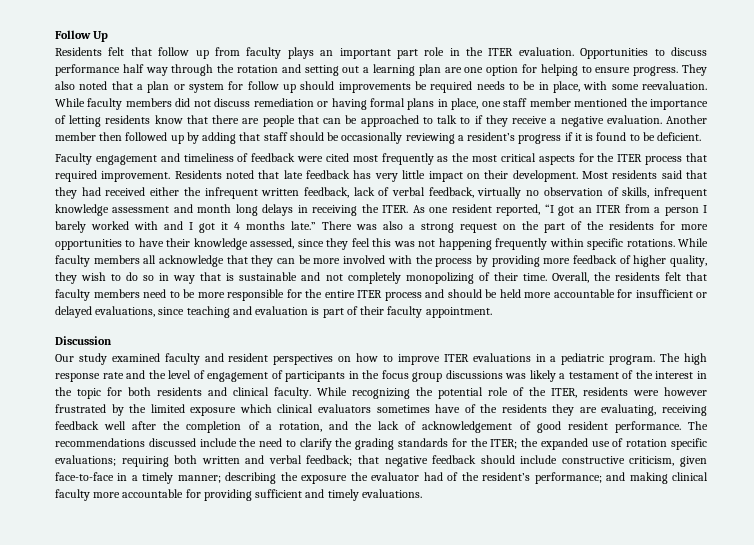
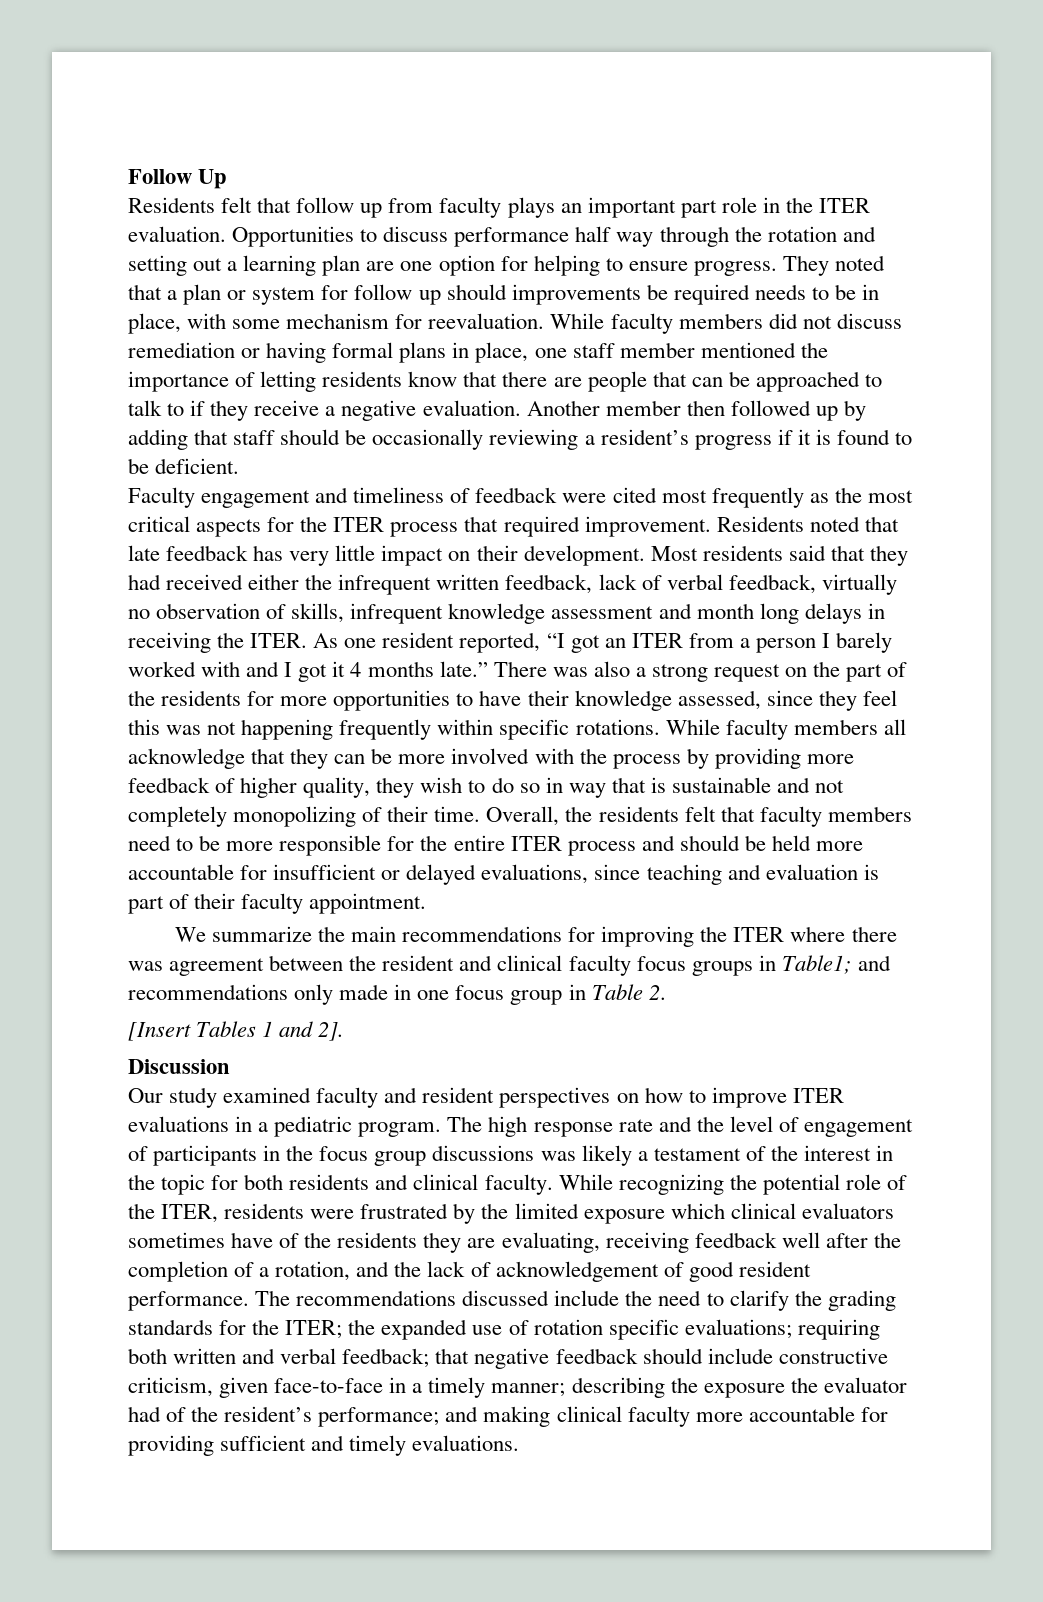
- They also noted that a plan or system for follow up should improvements be required needs to be in place, with some reevaluation.
+ They noted that a plan or system for follow up should improvements be required needs to be in place, with some mechanism for reevaluation.
+ We summarize the main recommendations for improving the ITER where there was agreement between the resident and clinical faculty focus groups in Table1; and recommendations only made in one focus group in Table 2.
+ [Insert Tables 1 and 2].
- While recognizing the potential role of the ITER, residents were however frustrated by the limited exposure which clinical evaluators sometimes have of the residents they are evaluating, receiving feedback well after the completion of a rotation, and the lack of acknowledgement of good resident performance.
+ While recognizing the potential role of the ITER, residents were frustrated by the limited exposure which clinical evaluators sometimes have of the residents they are evaluating, receiving feedback well after the completion of a rotation, and the lack of acknowledgement of good resident performance.

